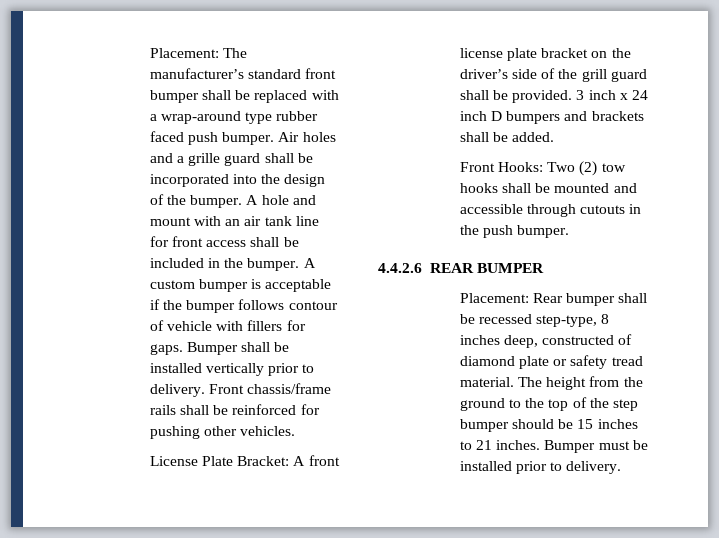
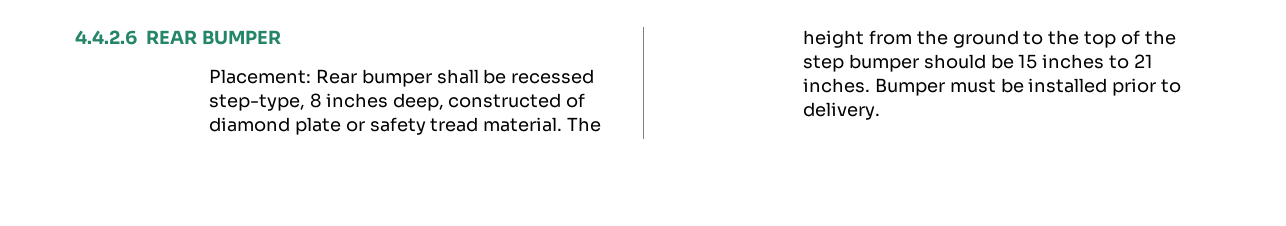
- Placement: The manufacturer’s standard front bumper shall be replaced with a wrap-around type rubber faced push bumper. Air holes and a grille guard shall be incorporated into the design of the bumper. A hole and mount with an air tank line for front access shall be included in the bumper. A custom bumper is acceptable if the bumper follows contour of vehicle with fillers for gaps. Bumper shall be installed vertically prior to delivery. Front chassis/frame rails shall be reinforced for pushing other vehicles.
- License Plate Bracket: A front license plate bracket on the driver’s side of the grill guard shall be provided. 3 inch x 24 inch D bumpers and brackets shall be added.
- Front Hooks: Two (2) tow hooks shall be mounted and accessible through cutouts in the push bumper.

